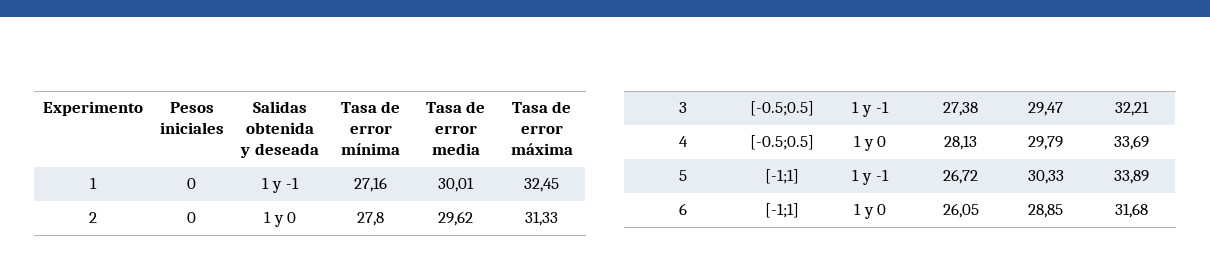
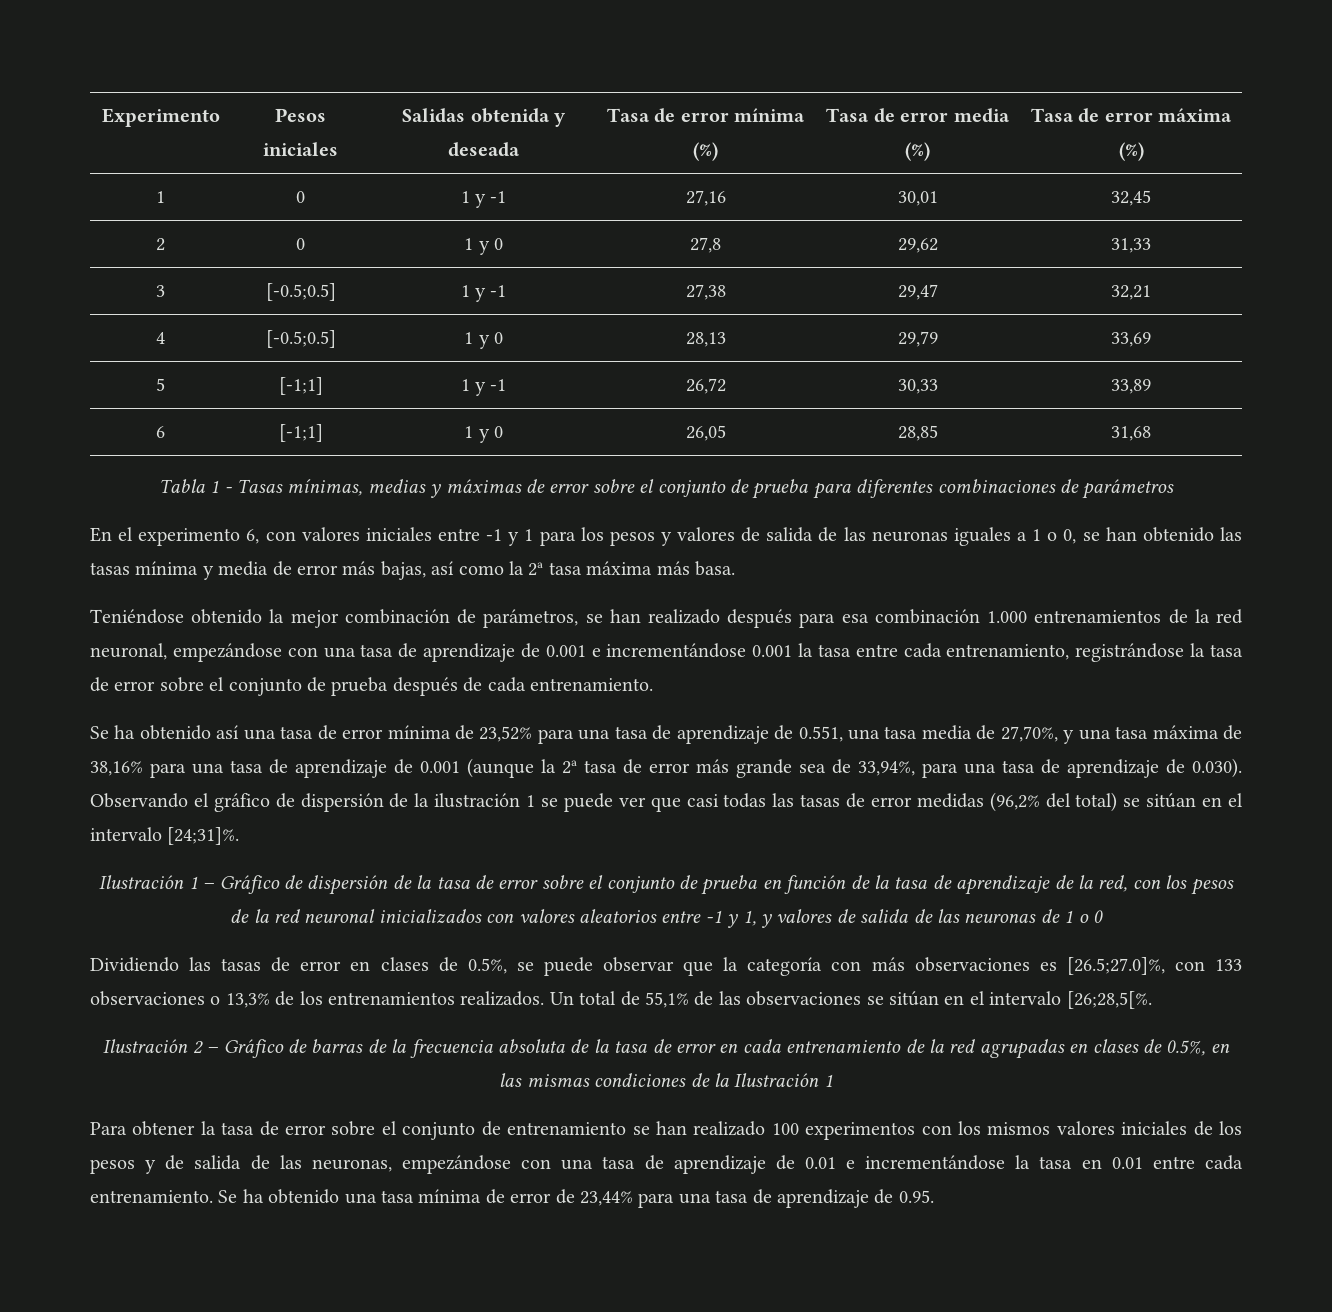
- Experimento | Pesos iniciales | Salidas obtenida y deseada | Tasa de error mínima | Tasa de error media | Tasa de error máxima
+ Experimento | Pesos iniciales | Salidas obtenida y deseada | Tasa de error mínima (%) | Tasa de error media (%) | Tasa de error máxima (%)
+ Tabla 1 - Tasas mínimas, medias y máximas de error sobre el conjunto de prueba para diferentes combinaciones de parámetros
+ En el experimento 6, con valores iniciales entre -1 y 1 para los pesos y valores de salida de las neuronas iguales a 1 o 0, se han obtenido las tasas mínima y media de error más bajas, así como la 2ª tasa máxima más basa.
+ Teniéndose obtenido la mejor combinación de parámetros, se han realizado después para esa combinación 1.000 entrenamientos de la red neuronal, empezándose con una tasa de aprendizaje de 0.001 e incrementándose 0.001 la tasa entre cada entrenamiento, registrándose la tasa de error sobre el conjunto de prueba después de cada entrenamiento.
+ Se ha obtenido así una tasa de error mínima de 23,52% para una tasa de aprendizaje de 0.551, una tasa media de 27,70%, y una tasa máxima de 38,16% para una tasa de aprendizaje de 0.001 (aunque la 2ª tasa de error más grande sea de 33,94%, para una tasa de aprendizaje de 0.030). Observando el gráfico de dispersión de la ilustración 1 se puede ver que casi todas las tasas de error medidas (96,2% del total) se sitúan en el intervalo [24;31]%.
+ Ilustración 1 – Gráfico de dispersión de la tasa de error sobre el conjunto de prueba en función de la tasa de aprendizaje de la red, con los pesos de la red neuronal inicializados con valores aleatorios entre -1 y 1, y valores de salida de las neuronas de 1 o 0
+ Dividiendo las tasas de error en clases de 0.5%, se puede observar que la categoría con más observaciones es [26.5;27.0]%, con 133 observaciones o 13,3% de los entrenamientos realizados. Un total de 55,1% de las observaciones se sitúan en el intervalo [26;28,5[%.
+ Ilustración 2 – Gráfico de barras de la frecuencia absoluta de la tasa de error en cada entrenamiento de la red agrupadas en clases de 0.5%, en las mismas condiciones de la Ilustración 1
+ Para obtener la tasa de error sobre el conjunto de entrenamiento se han realizado 100 experimentos con los mismos valores iniciales de los pesos y de salida de las neuronas, empezándose con una tasa de aprendizaje de 0.01 e incrementándose la tasa en 0.01 entre cada entrenamiento. Se ha obtenido una tasa mínima de error de 23,44% para una tasa de aprendizaje de 0.95.

